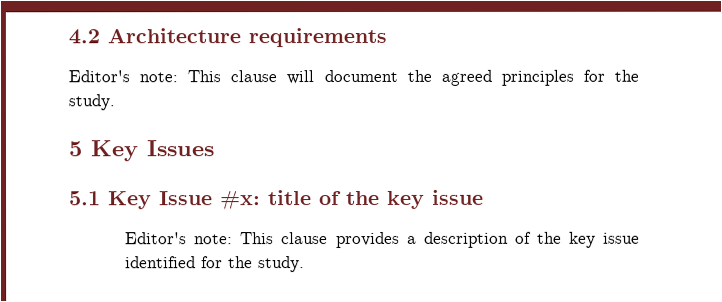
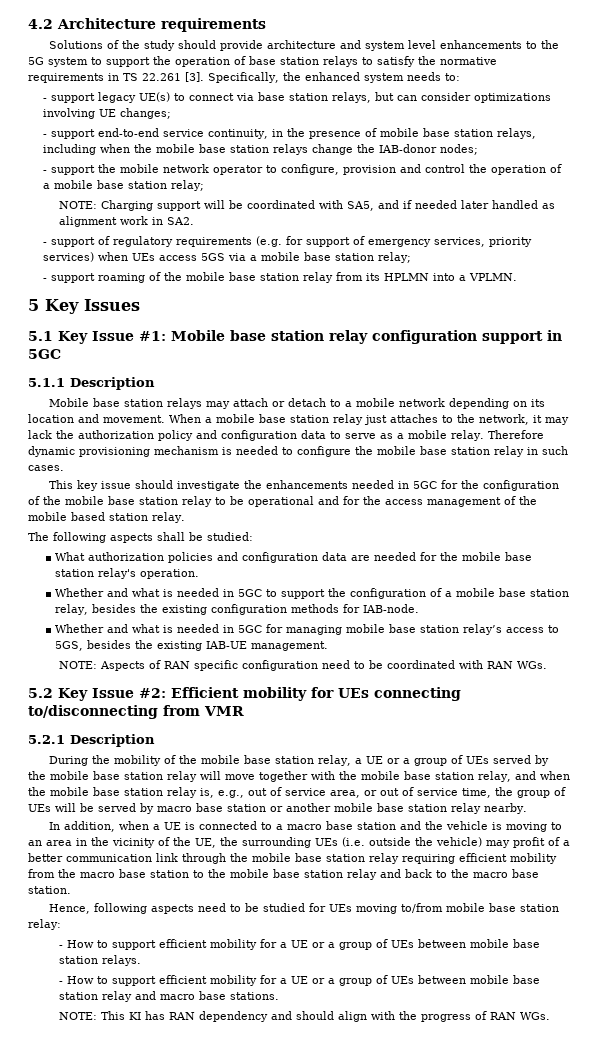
- Editor's note: This clause will document the agreed principles for the study.
+ Solutions of the study should provide architecture and system level enhancements to the 5G system to support the operation of base station relays to satisfy the normative requirements in TS 22.261 [3]. Specifically, the enhanced system needs to:
+ - support legacy UE(s) to connect via base station relays, but can consider optimizations involving UE changes;
+ - support end-to-end service continuity, in the presence of mobile base station relays, including when the mobile base station relays change the IAB-donor nodes;
+ - support the mobile network operator to configure, provision and control the operation of a mobile base station relay;
+ NOTE: Charging support will be coordinated with SA5, and if needed later handled as alignment work in SA2.
+ - support of regulatory requirements (e.g. for support of emergency services, priority services) when UEs access 5GS via a mobile base station relay;
+ - support roaming of the mobile base station relay from its HPLMN into a VPLMN.
- 5.1 Key Issue #x: title of the key issue
- Editor's note: This clause provides a description of the key issue identified for the study.
+ 5.1 Key Issue #1: Mobile base station relay configuration support in 5GC
+ 5.1.1 Description
+ Mobile base station relays may attach or detach to a mobile network depending on its location and movement. When a mobile base station relay just attaches to the network, it may lack the authorization policy and configuration data to serve as a mobile relay. Therefore dynamic provisioning mechanism is needed to configure the mobile base station relay in such cases.
+ This key issue should investigate the enhancements needed in 5GC for the configuration of the mobile base station relay to be operational and for the access management of the mobile based station relay.
+ The following aspects shall be studied:
+ What authorization policies and configuration data are needed for the mobile base station relay's operation.
+ Whether and what is needed in 5GC to support the configuration of a mobile base station relay, besides the existing configuration methods for IAB-node.
+ Whether and what is needed in 5GC for managing mobile base station relay’s access to 5GS, besides the existing IAB-UE management.
+ NOTE: Aspects of RAN specific configuration need to be coordinated with RAN WGs.
+ 5.2 Key Issue #2: Efficient mobility for UEs connecting to/disconnecting from VMR
+ 5.2.1 Description
+ During the mobility of the mobile base station relay, a UE or a group of UEs served by the mobile base station relay will move together with the mobile base station relay, and when the mobile base station relay is, e.g., out of service area, or out of service time, the group of UEs will be served by macro base station or another mobile base station relay nearby.
+ In addition, when a UE is connected to a macro base station and the vehicle is moving to an area in the vicinity of the UE, the surrounding UEs (i.e. outside the vehicle) may profit of a better communication link through the mobile base station relay requiring efficient mobility from the macro base station to the mobile base station relay and back to the macro base station.
+ Hence, following aspects need to be studied for UEs moving to/from mobile base station relay:
+ - How to support efficient mobility for a UE or a group of UEs between mobile base station relays.
+ - How to support efficient mobility for a UE or a group of UEs between mobile base station relay and macro base stations.
+ NOTE: This KI has RAN dependency and should align with the progress of RAN WGs.

